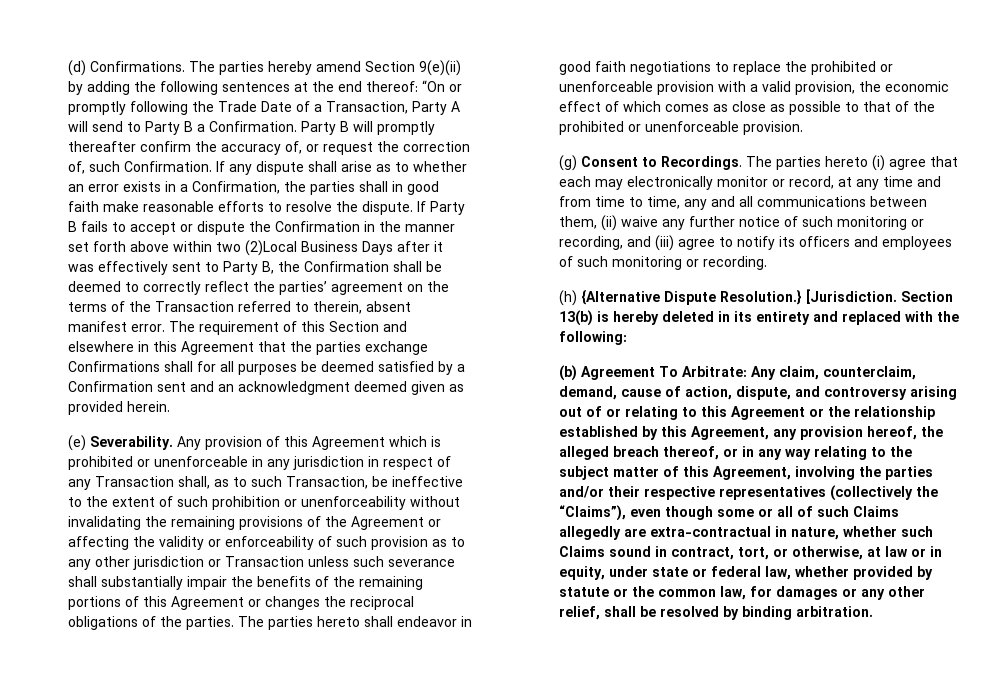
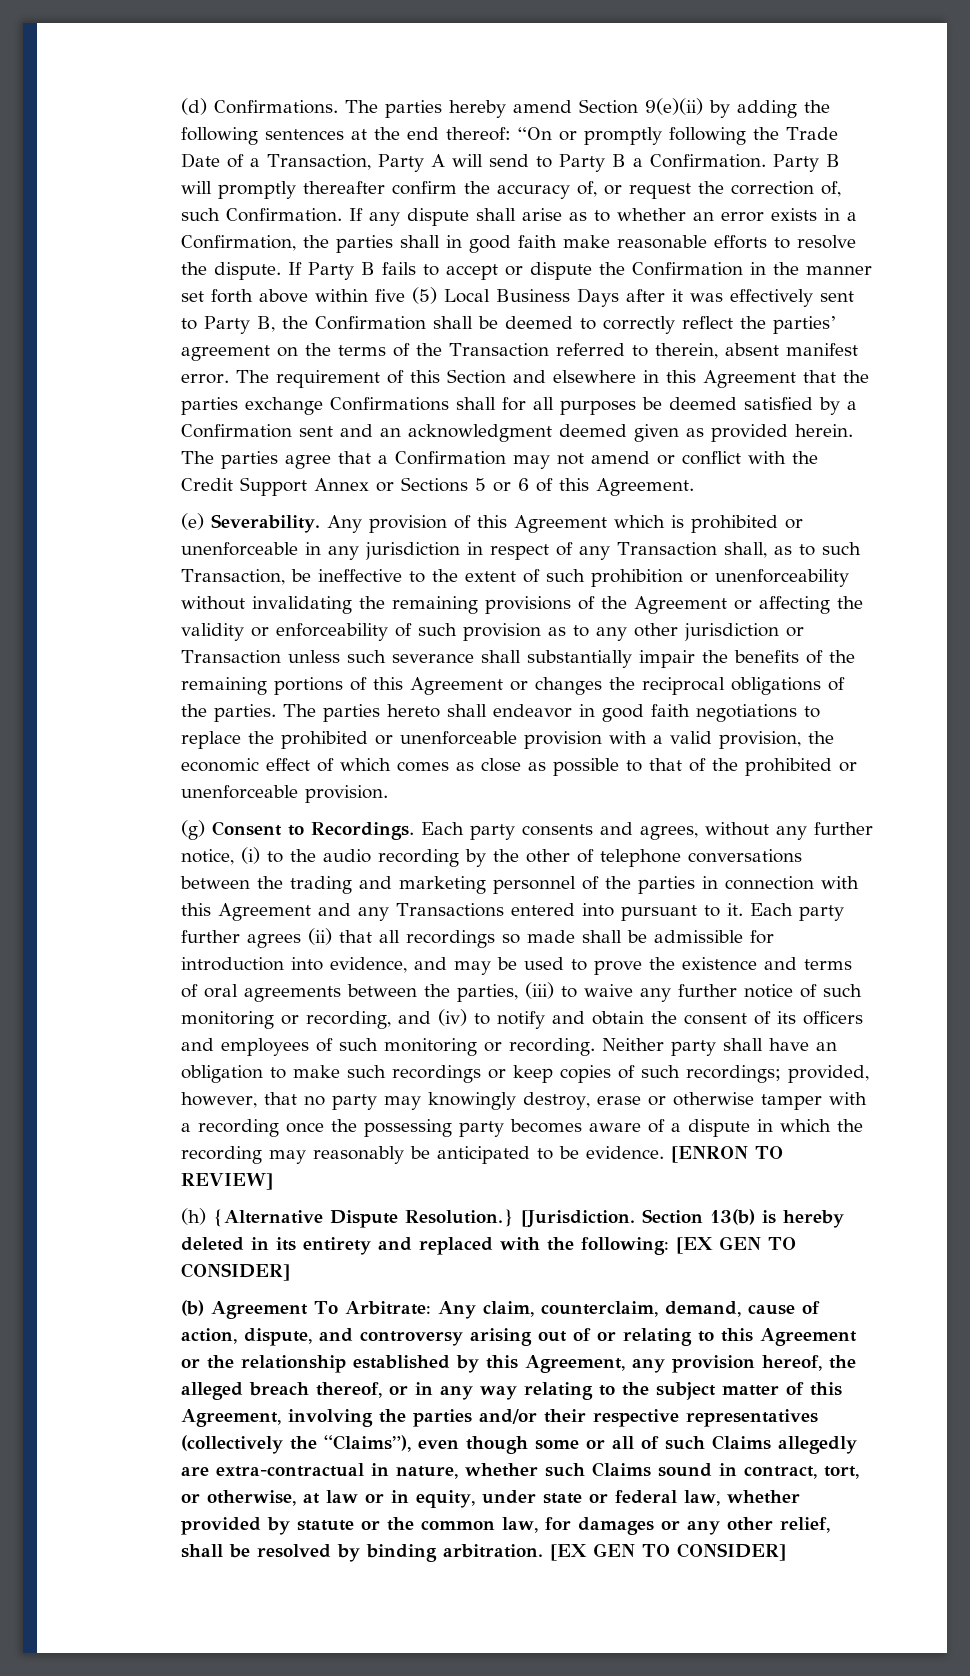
- If Party B fails to accept or dispute the Confirmation in the manner set forth above within two (2)Local Business Days after it was effectively sent to Party B, the Confirmation shall be deemed to correctly reflect the parties’ agreement on the terms of the Transaction referred to therein, absent manifest error.
+ If Party B fails to accept or dispute the Confirmation in the manner set forth above within five (5) Local Business Days after it was effectively sent to Party B, the Confirmation shall be deemed to correctly reflect the parties’ agreement on the terms of the Transaction referred to therein, absent manifest error.
+ The parties agree that a Confirmation may not amend or conflict with the Credit Support Annex or Sections 5 or 6 of this Agreement.
- The parties hereto (i) agree that each may electronically monitor or record, at any time and from time to time, any and all communications between them, (ii) waive any further notice of such monitoring or recording, and (iii) agree to notify its officers and employees of such monitoring or recording.
+ Each party consents and agrees, without any further notice, (i) to the audio recording by the other of telephone conversations between the trading and marketing personnel of the parties in connection with this Agreement and any Transactions entered into pursuant to it. Each party further agrees (ii) that all recordings so made shall be admissible for introduction into evidence, and may be used to prove the existence and terms of oral agreements between the parties, (iii) to waive any further notice of such monitoring or recording, and (iv) to notify and obtain the consent of its officers and employees of such monitoring or recording. Neither party shall have an obligation to make such recordings or keep copies of such recordings; provided, however, that no party may knowingly destroy, erase or otherwise tamper with a recording once the possessing party becomes aware of a dispute in which the recording may reasonably be anticipated to be evidence. [ENRON TO REVIEW]
- Section 13(b) is hereby deleted in its entirety and replaced with the following:
+ Section 13(b) is hereby deleted in its entirety and replaced with the following: [EX GEN TO CONSIDER]
- Any claim, counterclaim, demand, cause of action, dispute, and controversy arising out of or relating to this Agreement or the relationship established by this Agreement, any provision hereof, the alleged breach thereof, or in any way relating to the subject matter of this Agreement, involving the parties and/or their respective representatives (collectively the “Claims”), even though some or all of such Claims allegedly are extra-contractual in nature, whether such Claims sound in contract, tort, or otherwise, at law or in equity, under state or federal law, whether provided by statute or the common law, for damages or any other relief, shall be resolved by binding arbitration.
+ Any claim, counterclaim, demand, cause of action, dispute, and controversy arising out of or relating to this Agreement or the relationship established by this Agreement, any provision hereof, the alleged breach thereof, or in any way relating to the subject matter of this Agreement, involving the parties and/or their respective representatives (collectively the “Claims”), even though some or all of such Claims allegedly are extra-contractual in nature, whether such Claims sound in contract, tort, or otherwise, at law or in equity, under state or federal law, whether provided by statute or the common law, for damages or any other relief, shall be resolved by binding arbitration. [EX GEN TO CONSIDER]

